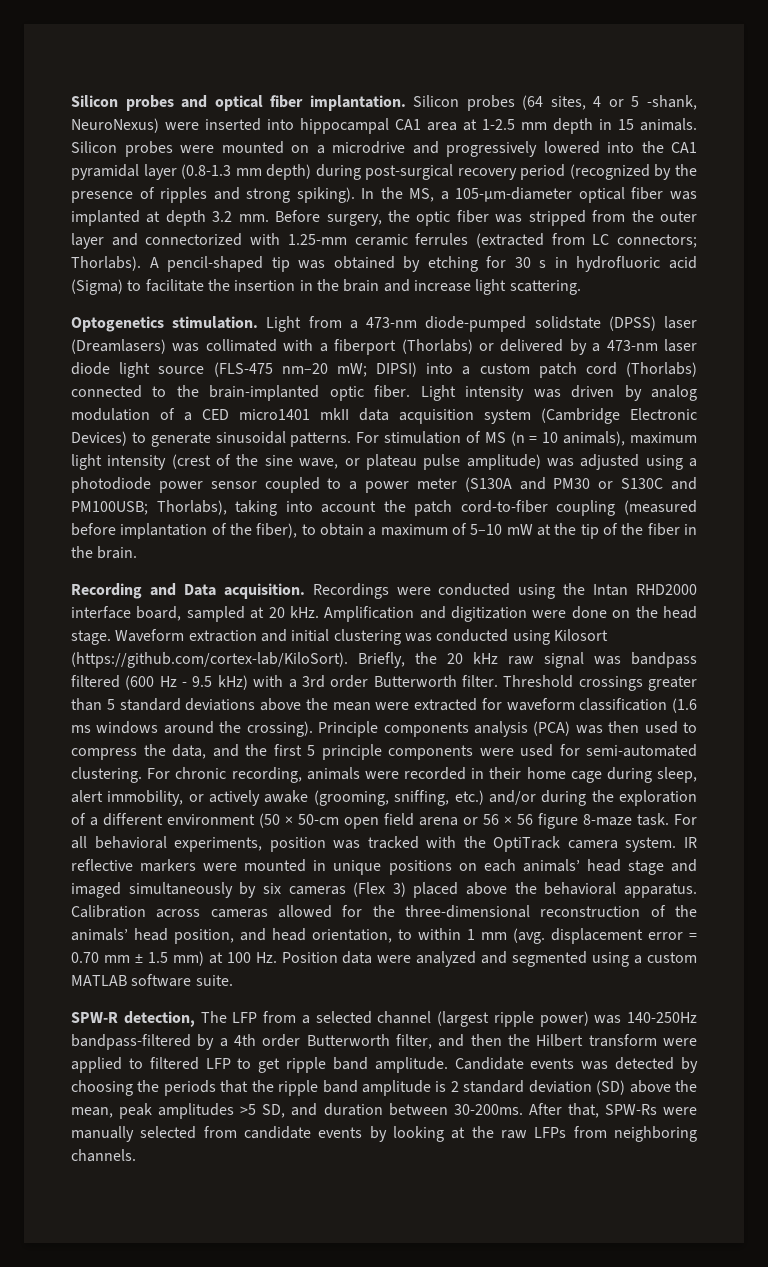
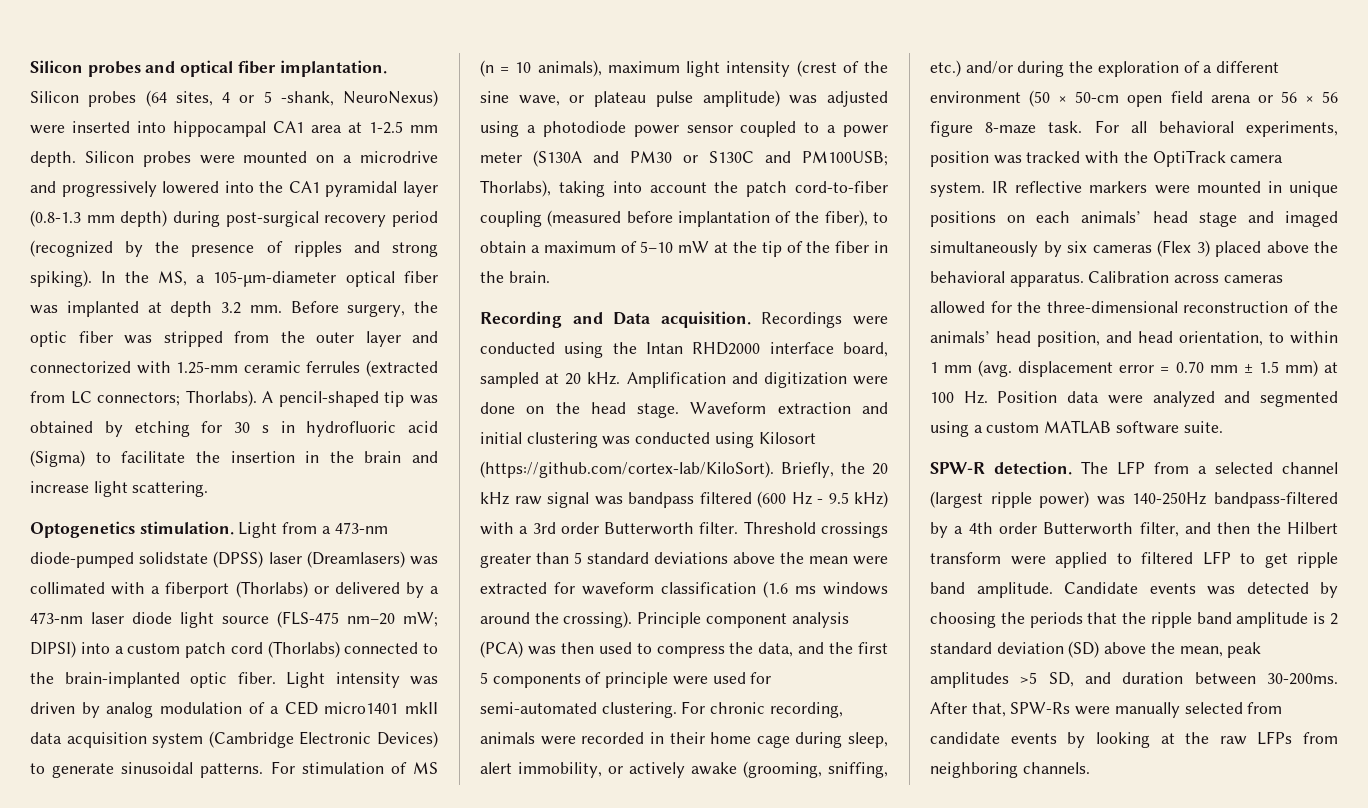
- Silicon probes (64 sites, 4 or 5 -shank, NeuroNexus) were inserted into hippocampal CA1 area at 1-2.5 mm depth in 15 animals.
+ Silicon probes (64 sites, 4 or 5 -shank, NeuroNexus) were inserted into hippocampal CA1 area at 1-2.5 mm depth.
- Principle components analysis (PCA) was then used to compress the data, and the first 5 principle components were used for semi-automated clustering.
+ Principle component analysis (PCA) was then used to compress the data, and the first 5 components of principle were used for semi-automated clustering.
- SPW-R detection, The LFP from a selected channel (largest ripple power) was 140-250Hz bandpass-filtered by a 4th order Butterworth filter, and then the Hilbert transform were applied to filtered LFP to get ripple band amplitude.
+ SPW-R detection. The LFP from a selected channel (largest ripple power) was 140-250Hz bandpass-filtered by a 4th order Butterworth filter, and then the Hilbert transform were applied to filtered LFP to get ripple band amplitude.

